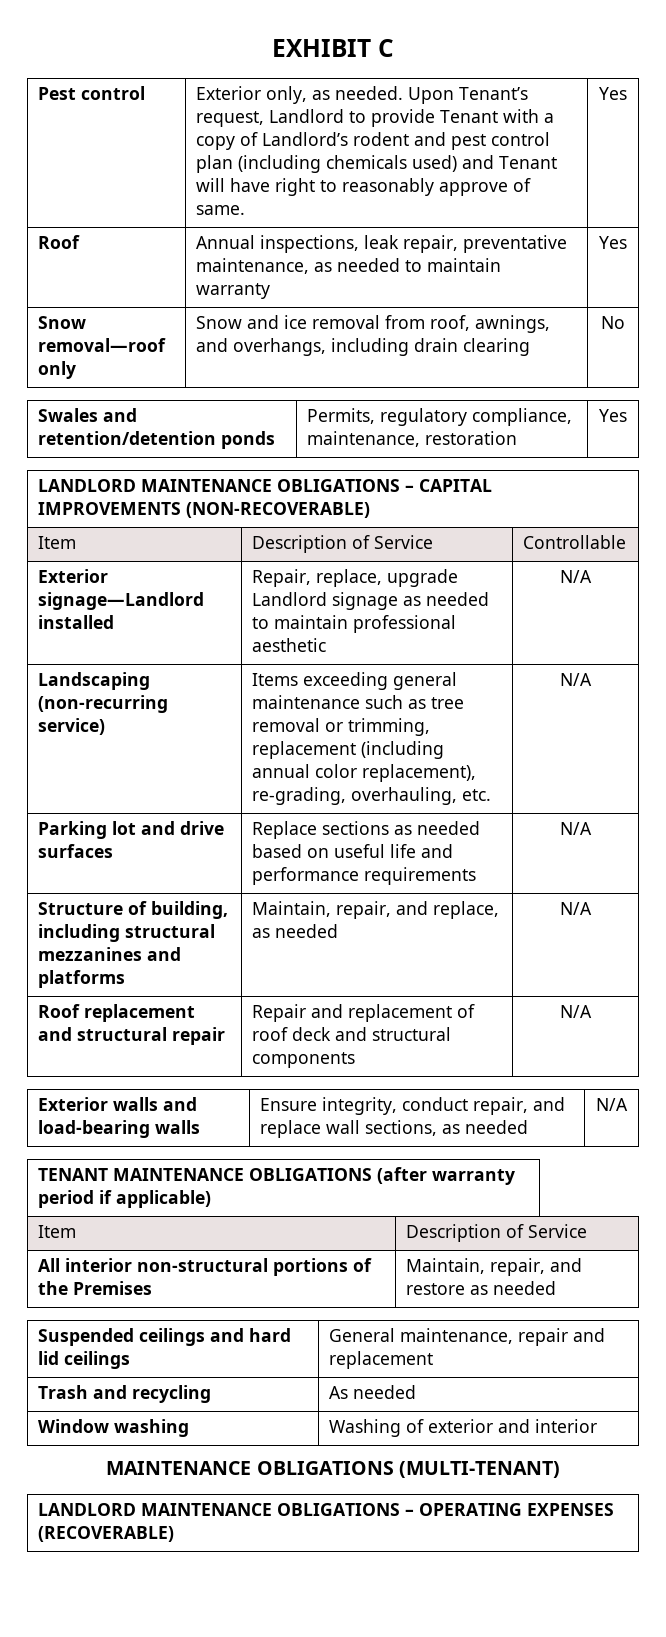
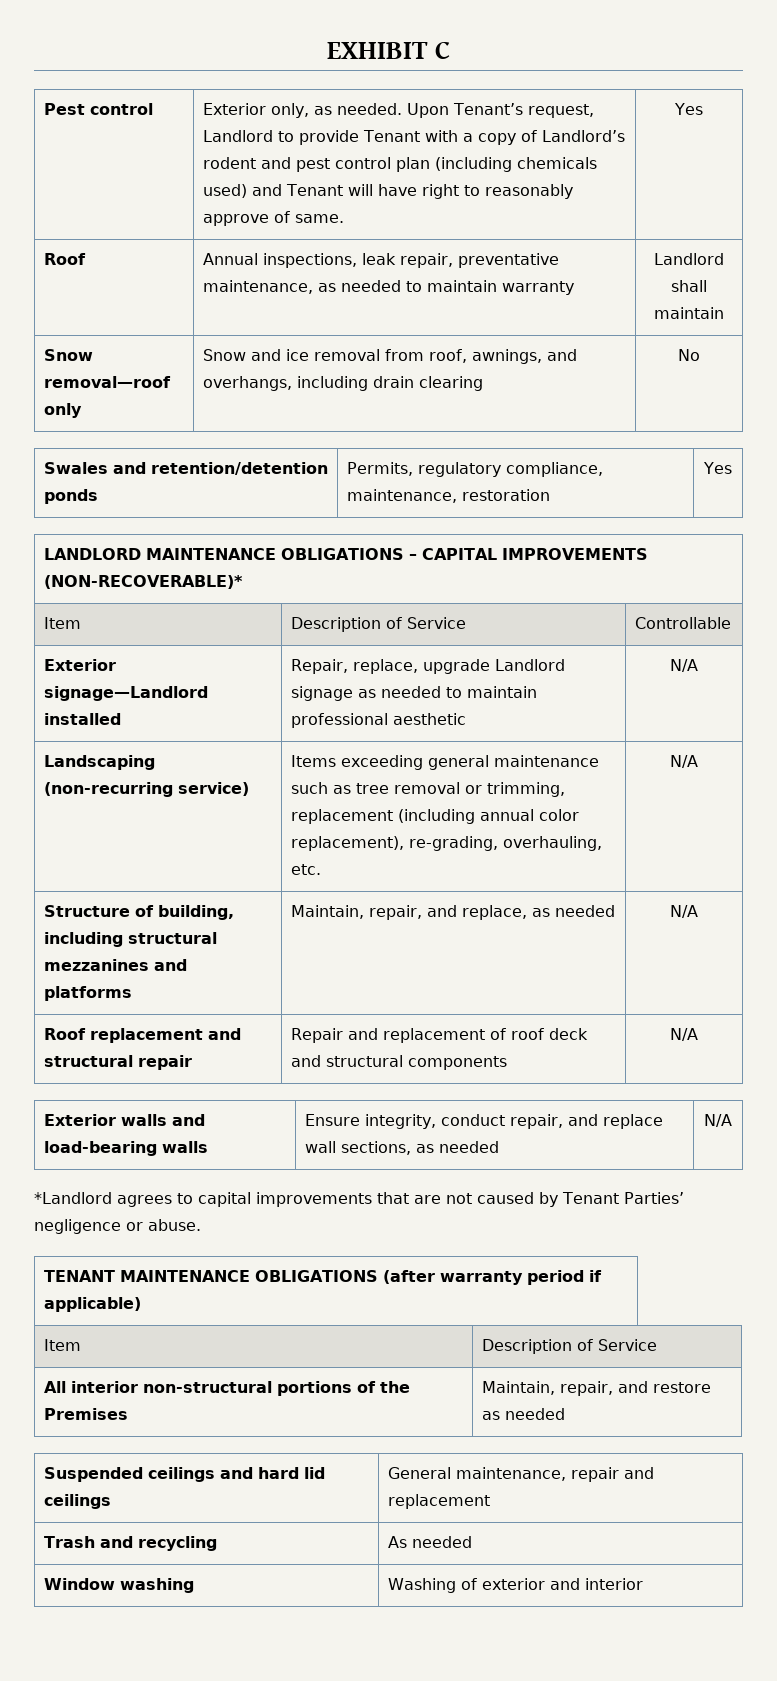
- Roof | Annual inspections, leak repair, preventative maintenance, as needed to maintain warranty | Yes
+ Roof | Annual inspections, leak repair, preventative maintenance, as needed to maintain warranty | Landlord shall maintain
- LANDLORD MAINTENANCE OBLIGATIONS – CAPITAL IMPROVEMENTS (NON-RECOVERABLE)
+ LANDLORD MAINTENANCE OBLIGATIONS – CAPITAL IMPROVEMENTS (NON-RECOVERABLE)*
- Parking lot and drive surfaces | Replace sections as needed based on useful life and performance requirements | N/A
+ *Landlord agrees to capital improvements that are not caused by Tenant Parties’ negligence or abuse.
- MAINTENANCE OBLIGATIONS (MULTI-TENANT)
- LANDLORD MAINTENANCE OBLIGATIONS – OPERATING EXPENSES (RECOVERABLE)

